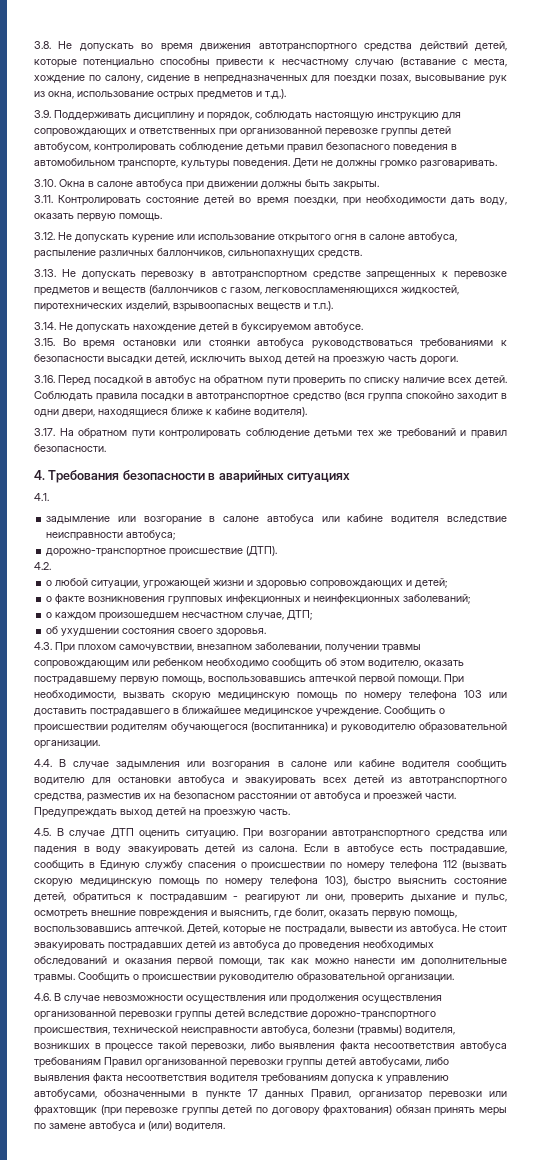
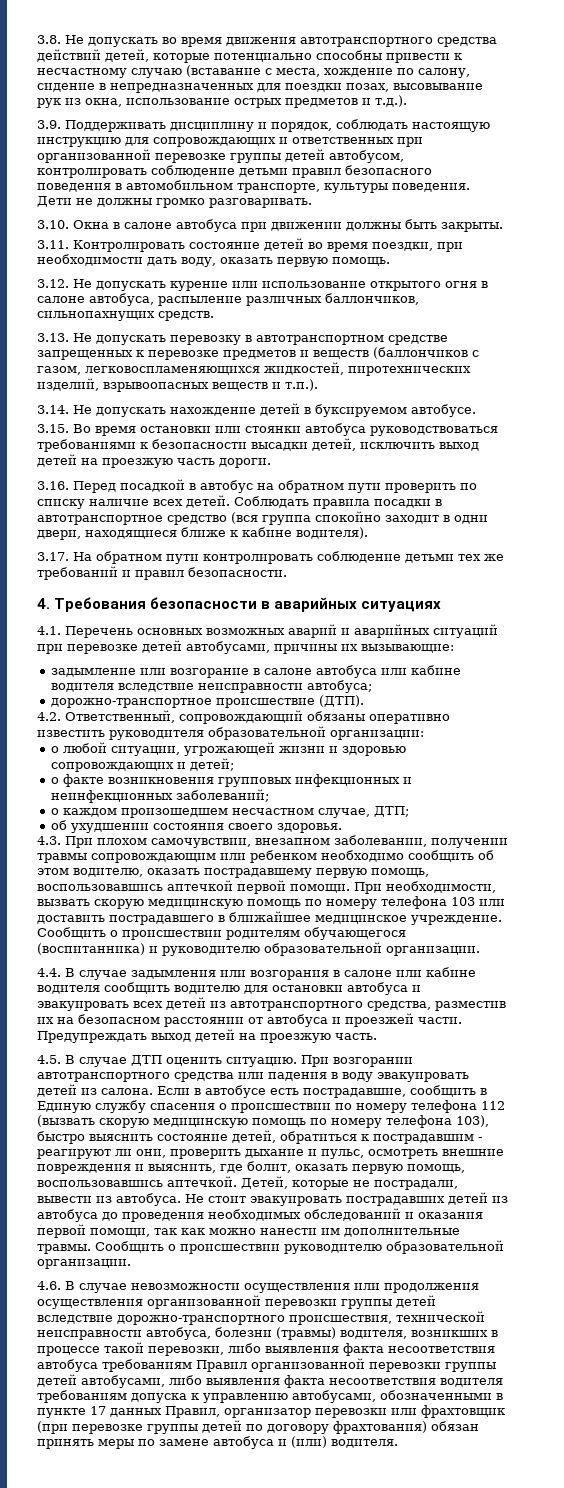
- 4.1.
+ 4.1. Перечень основных возможных аварий и аварийных ситуаций при перевозке детей автобусами, причины их вызывающие:
- 4.2.
+ 4.2. Ответственный, сопровождающий обязаны оперативно известить руководителя образовательной организации:

